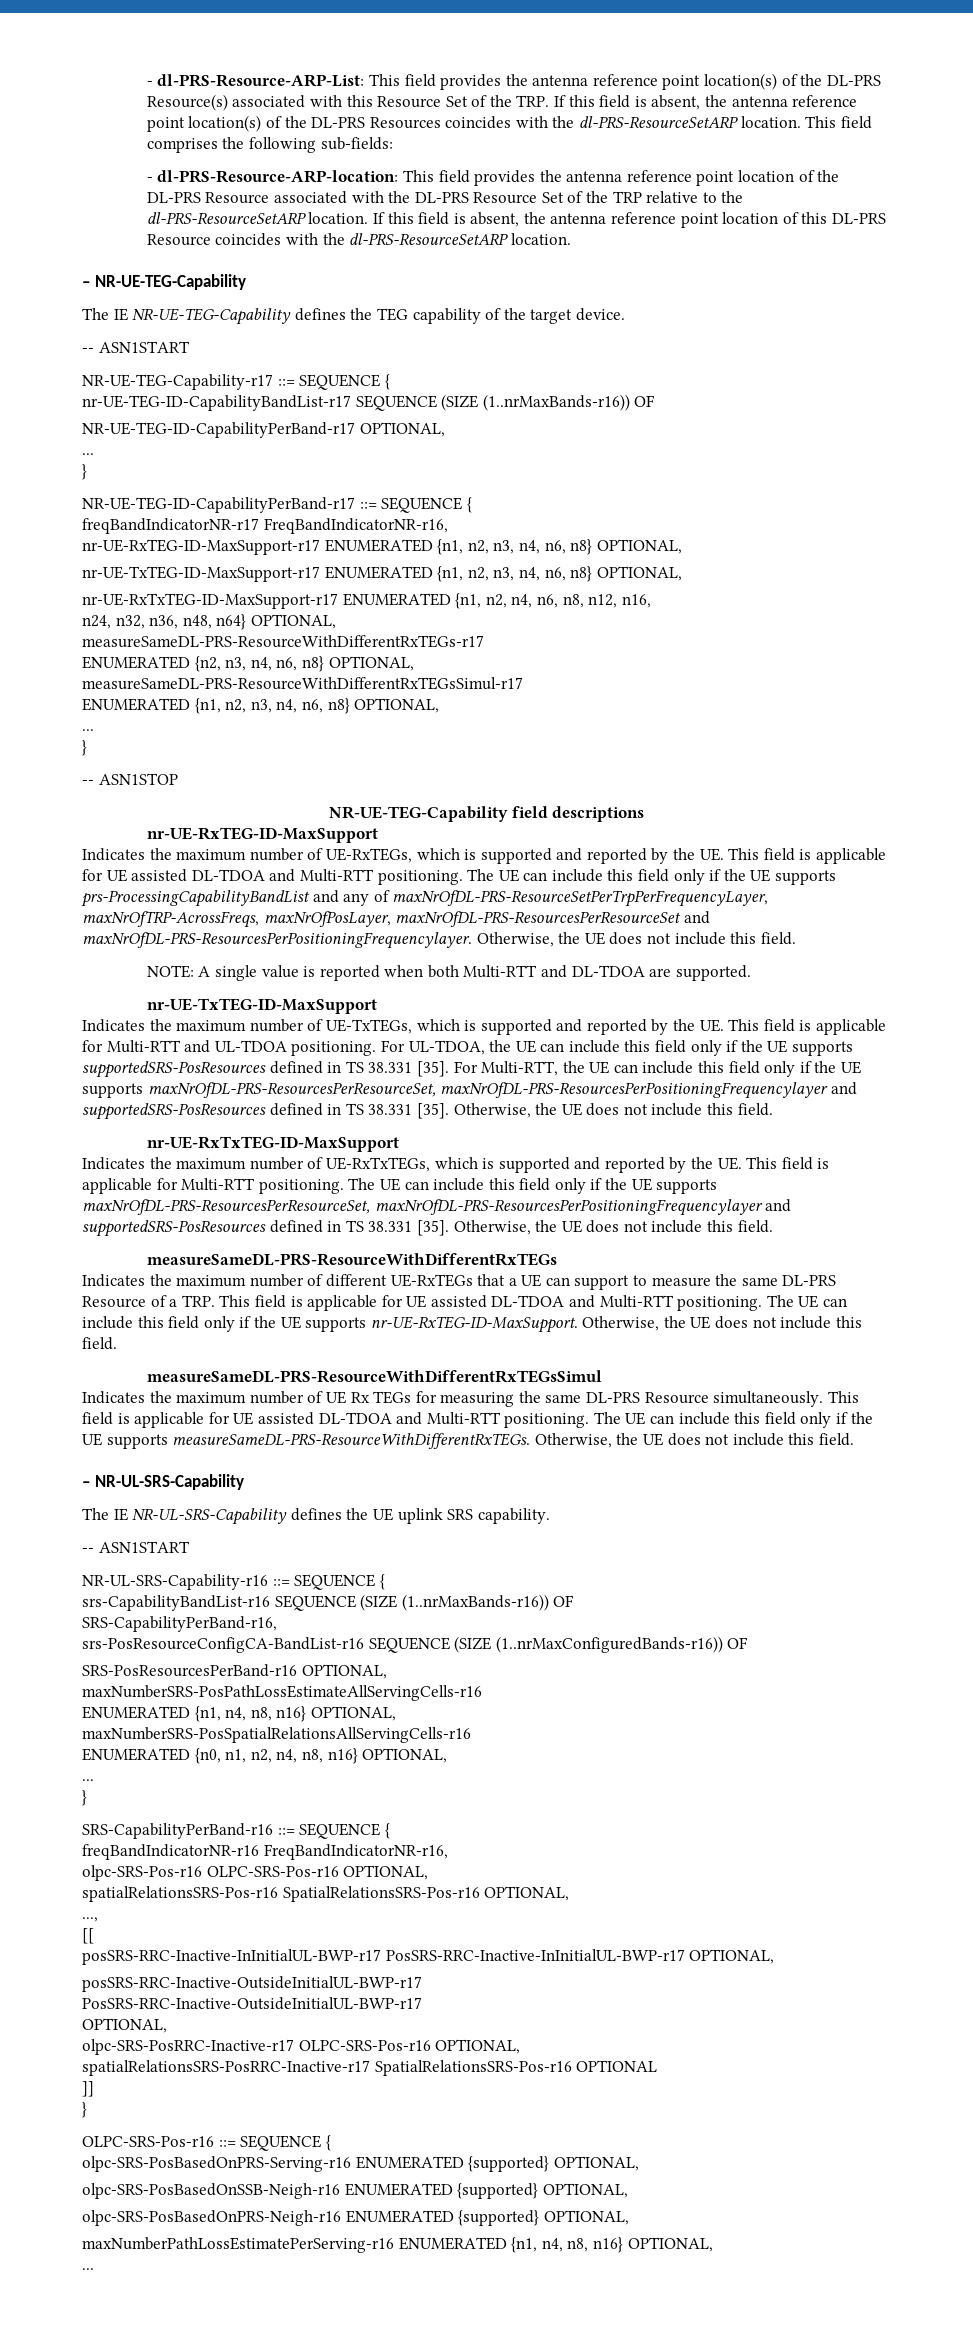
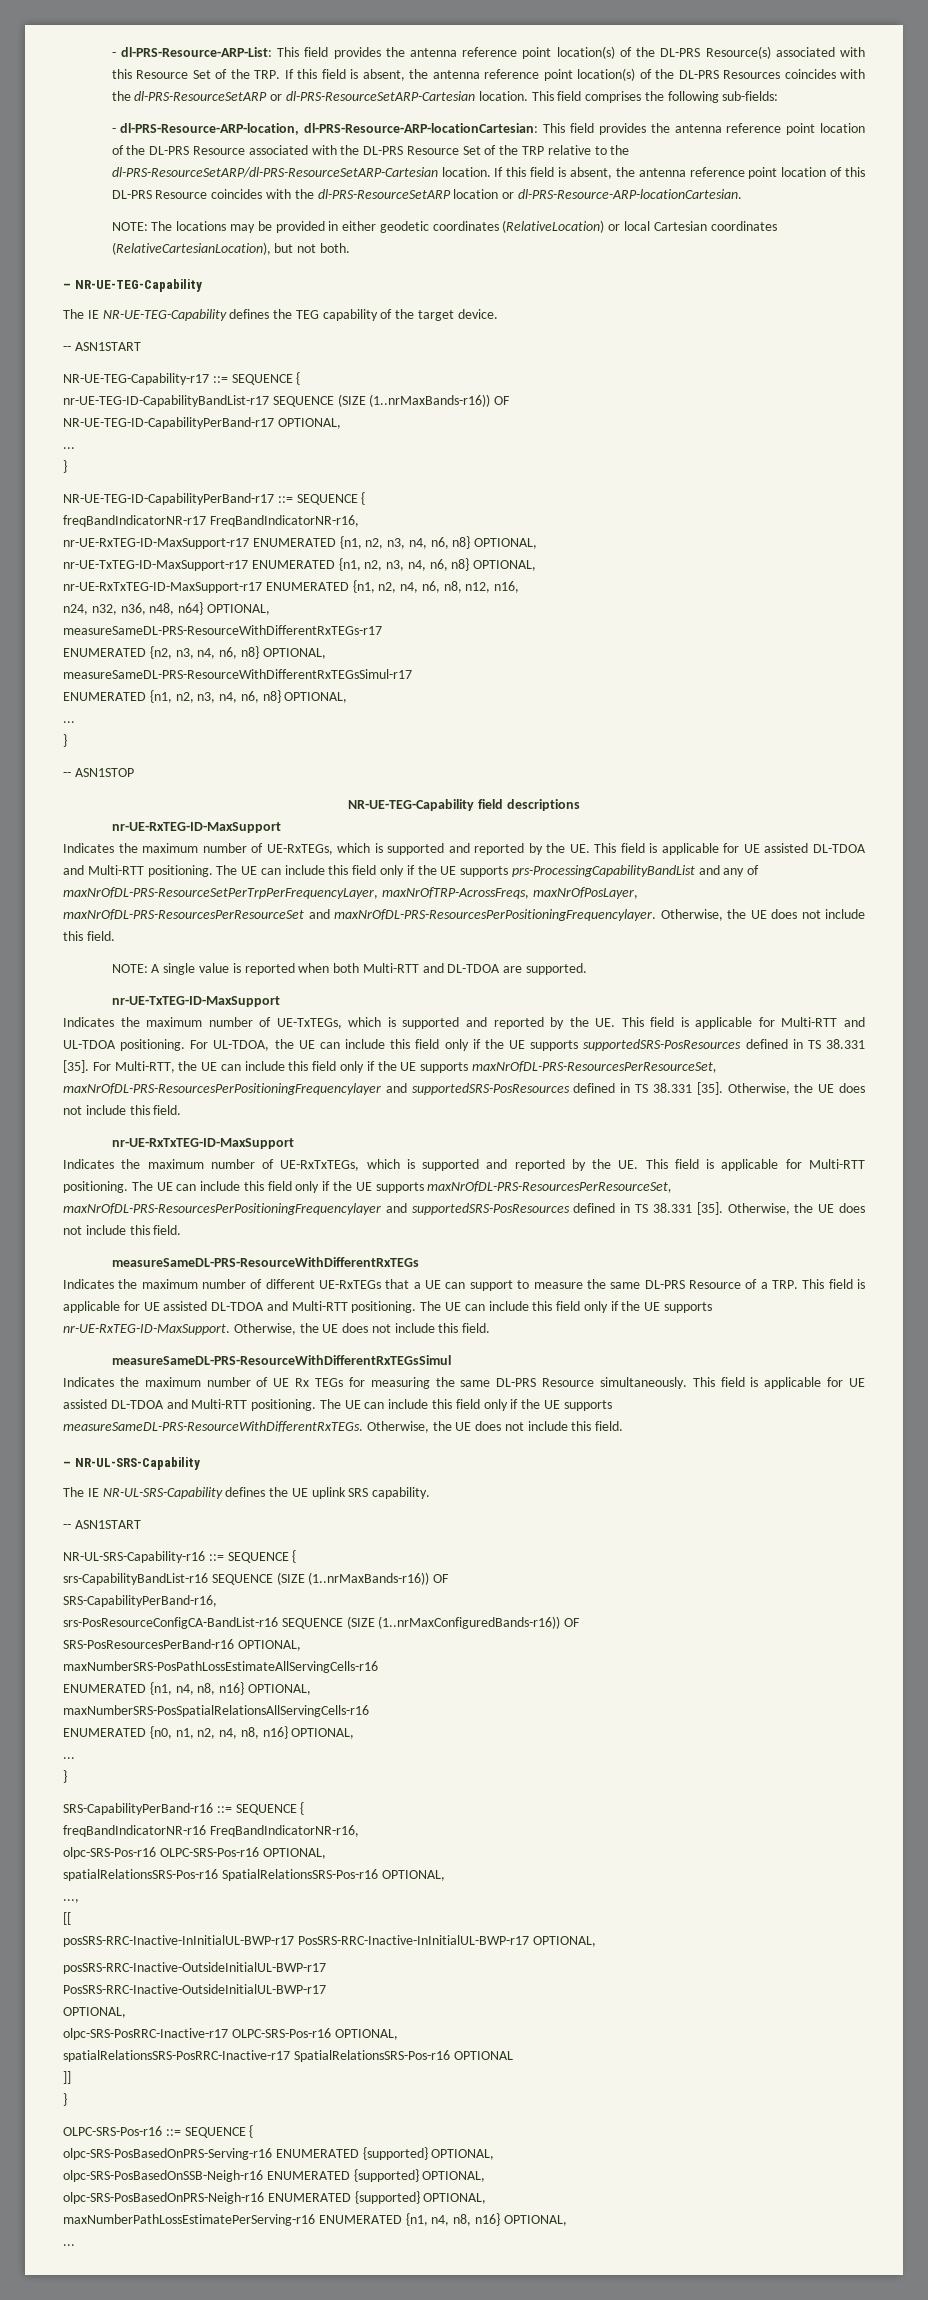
- - dl-PRS-Resource-ARP-List: This field provides the antenna reference point location(s) of the DL-PRS Resource(s) associated with this Resource Set of the TRP. If this field is absent, the antenna reference point location(s) of the DL-PRS Resources coincides with the dl-PRS-ResourceSetARP location.
+ - dl-PRS-Resource-ARP-List: This field provides the antenna reference point location(s) of the DL-PRS Resource(s) associated with this Resource Set of the TRP. If this field is absent, the antenna reference point location(s) of the DL-PRS Resources coincides with the dl-PRS-ResourceSetARP or dl-PRS-ResourceSetARP-Cartesian location.
- - dl-PRS-Resource-ARP-location: This field provides the antenna reference point location of the DL-PRS Resource associated with the DL-PRS Resource Set of the TRP relative to the dl-PRS-ResourceSetARP location.
+ - dl-PRS-Resource-ARP-location, dl-PRS-Resource-ARP-locationCartesian: This field provides the antenna reference point location of the DL-PRS Resource associated with the DL-PRS Resource Set of the TRP relative to the dl-PRS-ResourceSetARP/dl-PRS-ResourceSetARP-Cartesian location.
- If this field is absent, the antenna reference point location of this DL-PRS Resource coincides with the dl-PRS-ResourceSetARP location.
+ If this field is absent, the antenna reference point location of this DL-PRS Resource coincides with the dl-PRS-ResourceSetARP location or dl-PRS-Resource-ARP-locationCartesian.
+ NOTE: The locations may be provided in either geodetic coordinates (RelativeLocation) or local Cartesian coordinates (RelativeCartesianLocation), but not both.

